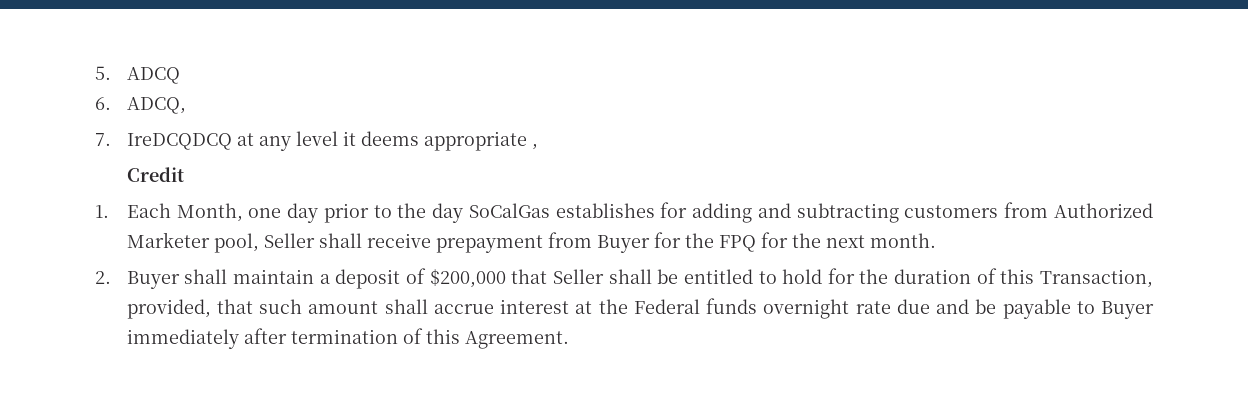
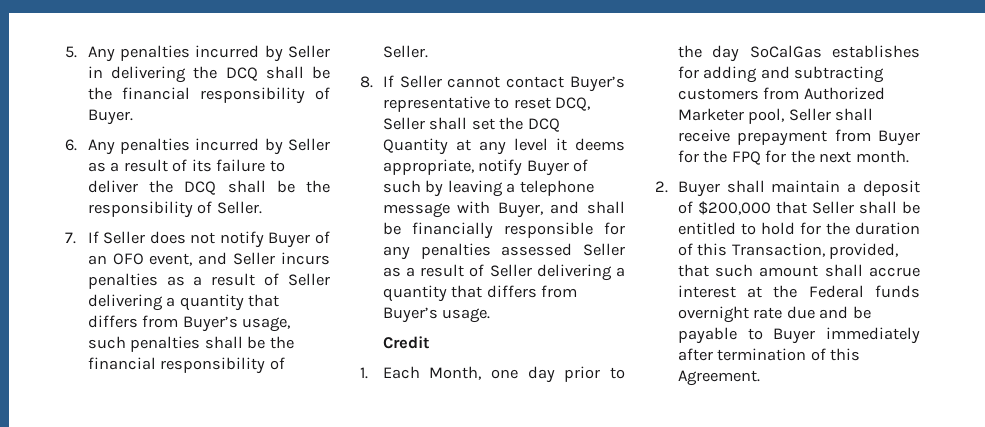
- 5. ADCQ
- 6. ADCQ,
- 7. IreDCQDCQ at any level it deems appropriate ,
+ 5. Any penalties incurred by Seller in delivering the DCQ shall be the financial responsibility of Buyer.
+ 6. Any penalties incurred by Seller as a result of its failure to deliver the DCQ shall be the responsibility of Seller.
+ 7. If Seller does not notify Buyer of an OFO event, and Seller incurs penalties as a result of Seller delivering a quantity that differs from Buyer’s usage, such penalties shall be the financial responsibility of Seller.
+ 8. If Seller cannot contact Buyer’s representative to reset DCQ, Seller shall set the DCQ Quantity at any level it deems appropriate, notify Buyer of such by leaving a telephone message with Buyer, and shall be financially responsible for any penalties assessed Seller as a result of Seller delivering a quantity that differs from Buyer’s usage.

